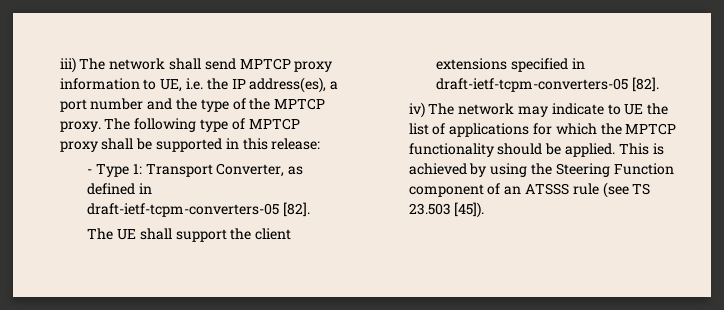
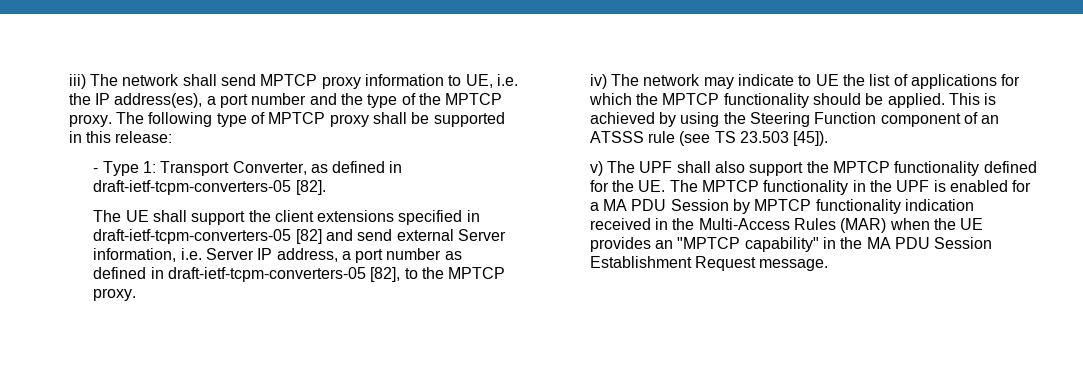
- The UE shall support the client extensions specified in draft-ietf-tcpm-converters-05 [82].
+ The UE shall support the client extensions specified in draft-ietf-tcpm-converters-05 [82] and send external Server information, i.e. Server IP address, a port number as defined in draft-ietf-tcpm-converters-05 [82], to the MPTCP proxy.
+ v) The UPF shall also support the MPTCP functionality defined for the UE. The MPTCP functionality in the UPF is enabled for a MA PDU Session by MPTCP functionality indication received in the Multi-Access Rules (MAR) when the UE provides an "MPTCP capability" in the MA PDU Session Establishment Request message.

